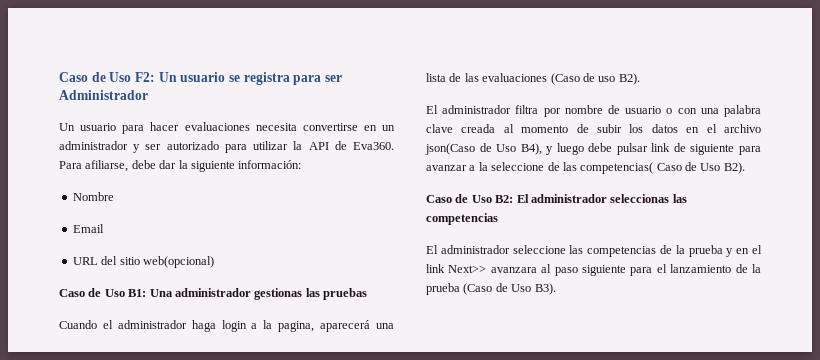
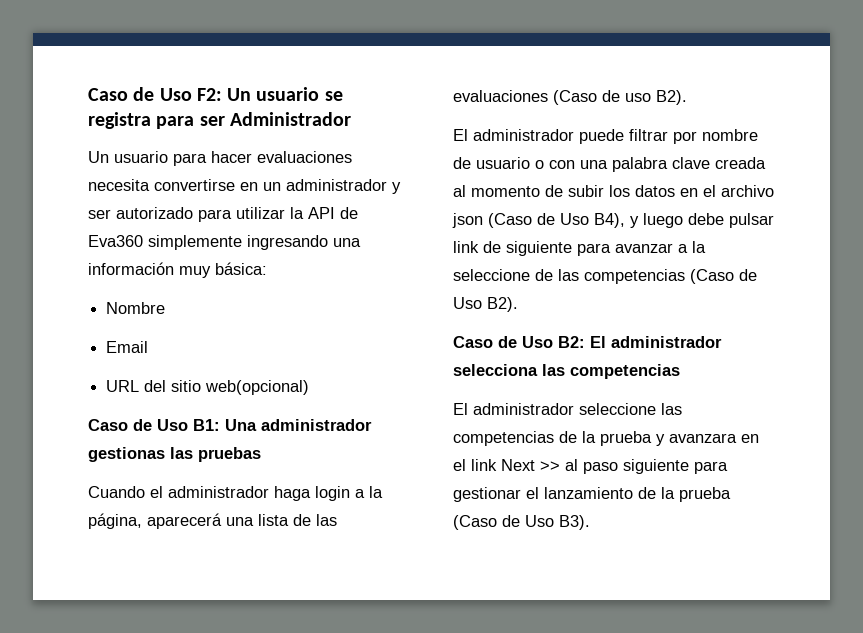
- Un usuario para hacer evaluaciones necesita convertirse en un administrador y ser autorizado para utilizar la API de Eva360. Para afiliarse, debe dar la siguiente información:
+ Un usuario para hacer evaluaciones necesita convertirse en un administrador y ser autorizado para utilizar la API de Eva360 simplemente ingresando una información muy básica:
- Cuando el administrador haga login a la pagina, aparecerá una lista de las evaluaciones (Caso de uso B2).
+ Cuando el administrador haga login a la página, aparecerá una lista de las evaluaciones (Caso de uso B2).
- El administrador filtra por nombre de usuario o con una palabra clave creada al momento de subir los datos en el archivo json(Caso de Uso B4), y luego debe pulsar link de siguiente para avanzar a la seleccione de las competencias( Caso de Uso B2).
+ El administrador puede filtrar por nombre de usuario o con una palabra clave creada al momento de subir los datos en el archivo json (Caso de Uso B4), y luego debe pulsar link de siguiente para avanzar a la seleccione de las competencias (Caso de Uso B2).
- Caso de Uso B2: El administrador seleccionas las competencias
+ Caso de Uso B2: El administrador selecciona las competencias
- El administrador seleccione las competencias de la prueba y en el link Next>> avanzara al paso siguiente para el lanzamiento de la prueba (Caso de Uso B3).
+ El administrador seleccione las competencias de la prueba y avanzara en el link Next >> al paso siguiente para gestionar el lanzamiento de la prueba (Caso de Uso B3).

